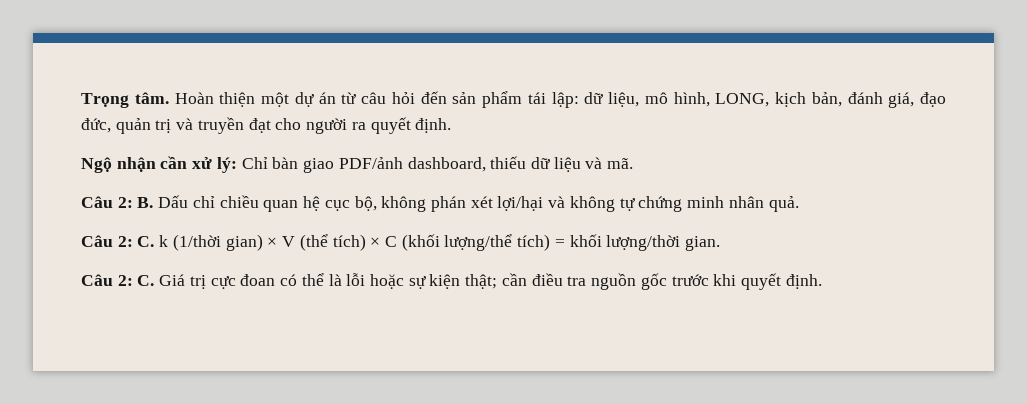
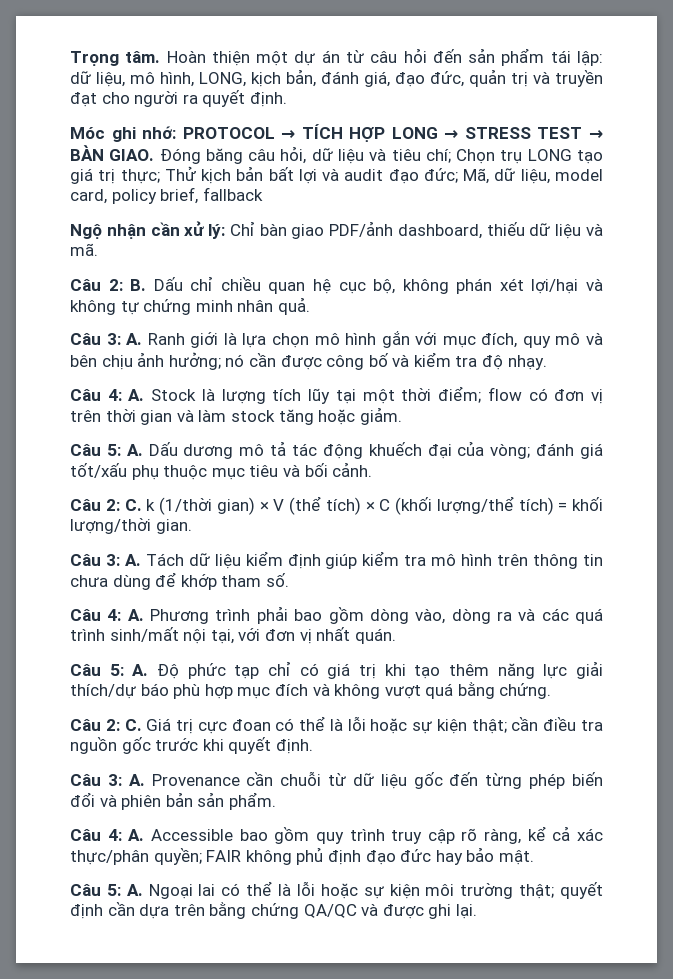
+ Móc ghi nhớ: PROTOCOL → TÍCH HỢP LONG → STRESS TEST → BÀN GIAO. Đóng băng câu hỏi, dữ liệu và tiêu chí; Chọn trụ LONG tạo giá trị thực; Thử kịch bản bất lợi và audit đạo đức; Mã, dữ liệu, model card, policy brief, fallback
+ Câu 3: A. Ranh giới là lựa chọn mô hình gắn với mục đích, quy mô và bên chịu ảnh hưởng; nó cần được công bố và kiểm tra độ nhạy.
+ Câu 4: A. Stock là lượng tích lũy tại một thời điểm; flow có đơn vị trên thời gian và làm stock tăng hoặc giảm.
+ Câu 5: A. Dấu dương mô tả tác động khuếch đại của vòng; đánh giá tốt/xấu phụ thuộc mục tiêu và bối cảnh.
+ Câu 3: A. Tách dữ liệu kiểm định giúp kiểm tra mô hình trên thông tin chưa dùng để khớp tham số.
+ Câu 4: A. Phương trình phải bao gồm dòng vào, dòng ra và các quá trình sinh/mất nội tại, với đơn vị nhất quán.
+ Câu 5: A. Độ phức tạp chỉ có giá trị khi tạo thêm năng lực giải thích/dự báo phù hợp mục đích và không vượt quá bằng chứng.
+ Câu 3: A. Provenance cần chuỗi từ dữ liệu gốc đến từng phép biến đổi và phiên bản sản phẩm.
+ Câu 4: A. Accessible bao gồm quy trình truy cập rõ ràng, kể cả xác thực/phân quyền; FAIR không phủ định đạo đức hay bảo mật.
+ Câu 5: A. Ngoại lai có thể là lỗi hoặc sự kiện môi trường thật; quyết định cần dựa trên bằng chứng QA/QC và được ghi lại.

